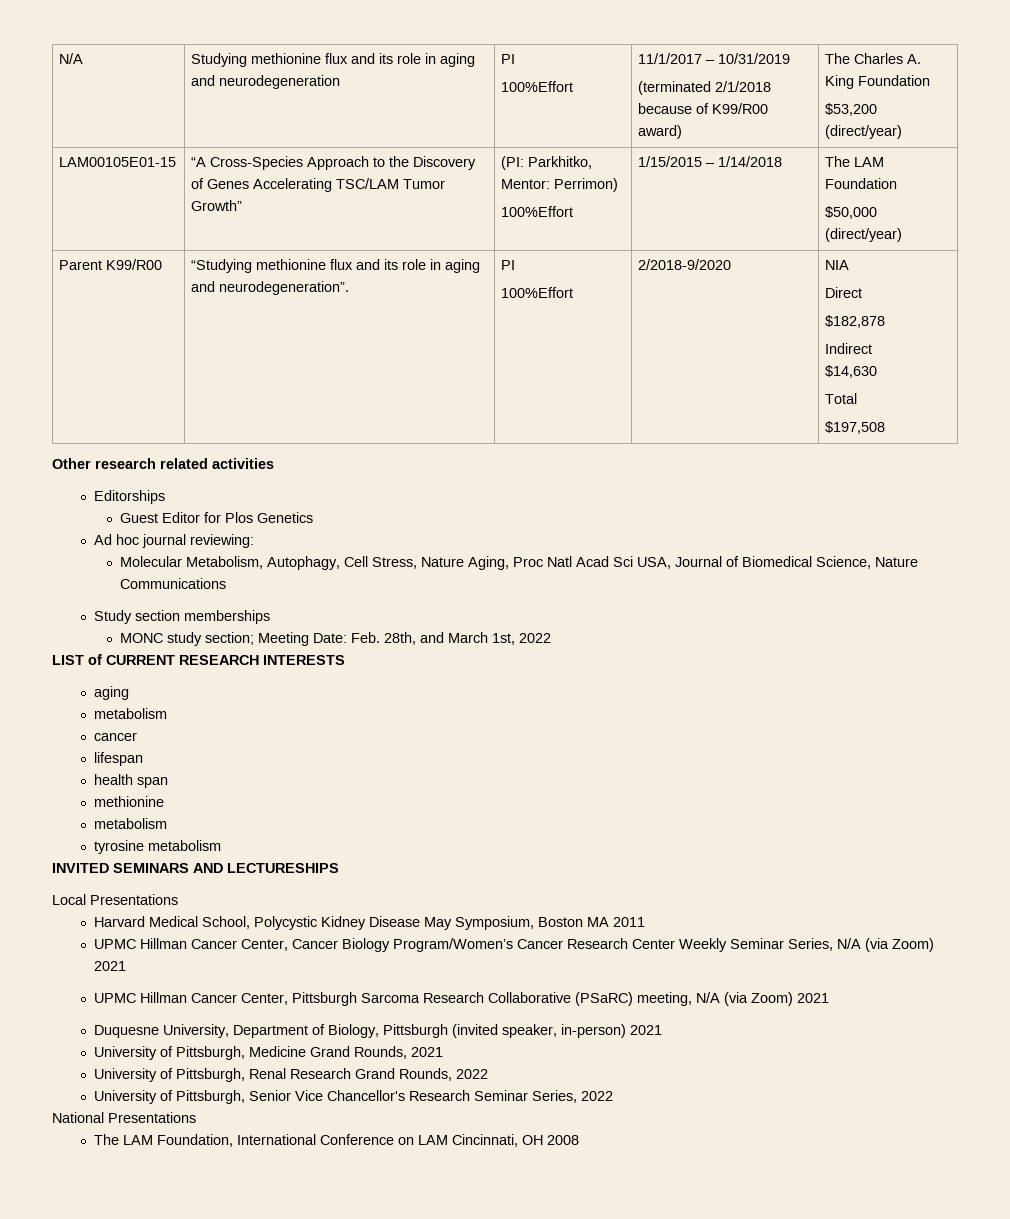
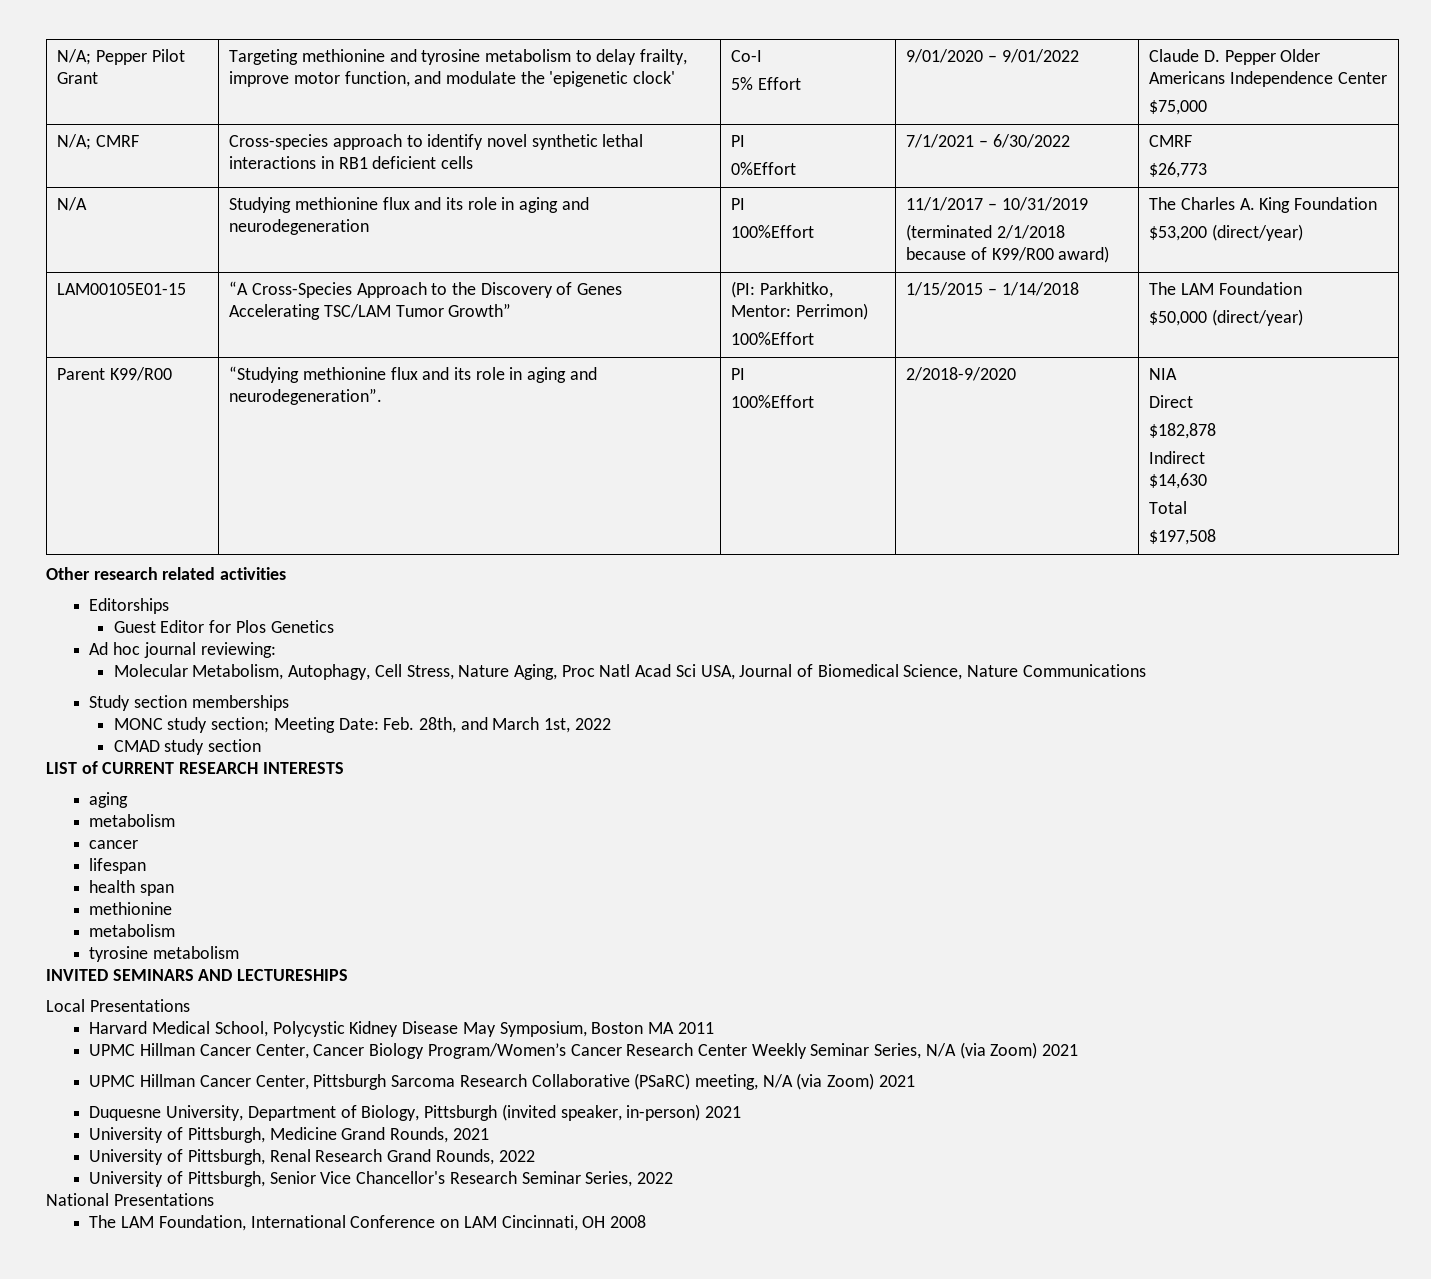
+ N/A; Pepper Pilot Grant | Targeting methionine and tyrosine metabolism to delay frailty, improve motor function, and modulate the 'epigenetic clock' | Co-I
+ 5% Effort | 9/01/2020 – 9/01/2022 | Claude D. Pepper Older Americans Independence Center
+ $75,000
+ N/A; CMRF | Cross-species approach to identify novel synthetic lethal interactions in RB1 deficient cells | PI
+ 0%Effort | 7/1/2021 – 6/30/2022 | CMRF
+ $26,773
+ CMAD study section

